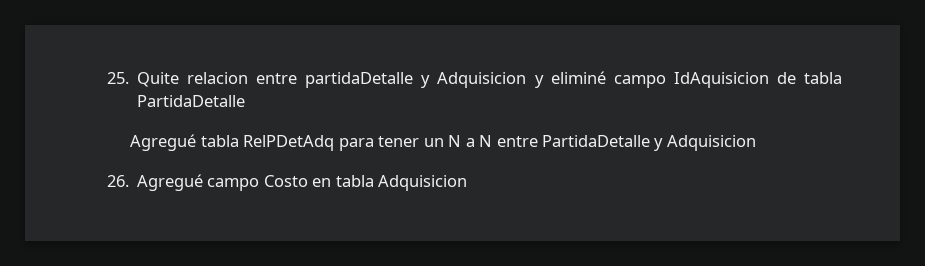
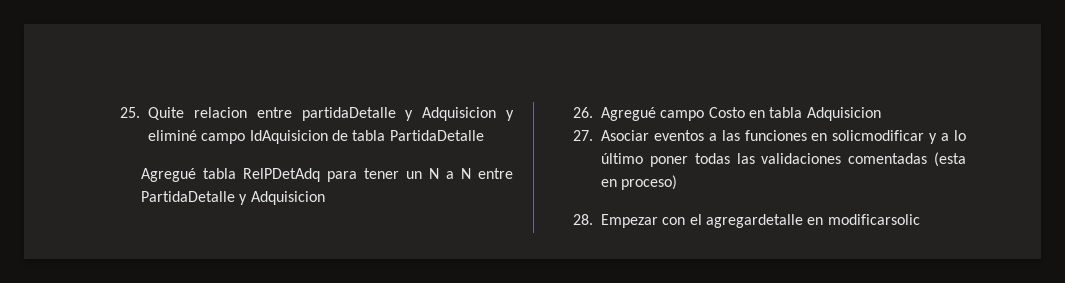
+ 27. Asociar eventos a las funciones en solicmodificar y a lo último poner todas las validaciones comentadas (esta en proceso)
+ 28. Empezar con el agregardetalle en modificarsolic

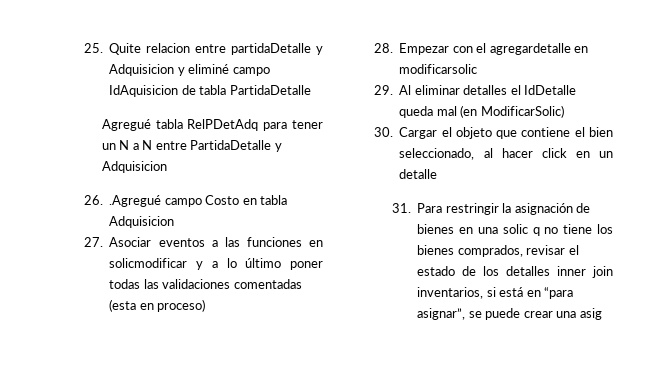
- 26. Agregué campo Costo en tabla Adquisicion
+ 26. .Agregué campo Costo en tabla Adquisicion
+ 29. Al eliminar detalles el IdDetalle queda mal (en ModificarSolic)
+ 30. Cargar el objeto que contiene el bien seleccionado, al hacer click en un detalle
+ 31. Para restringir la asignación de bienes en una solic q no tiene los bienes comprados, revisar el estado de los detalles inner join inventarios, si está en “para asignar”, se puede crear una asig

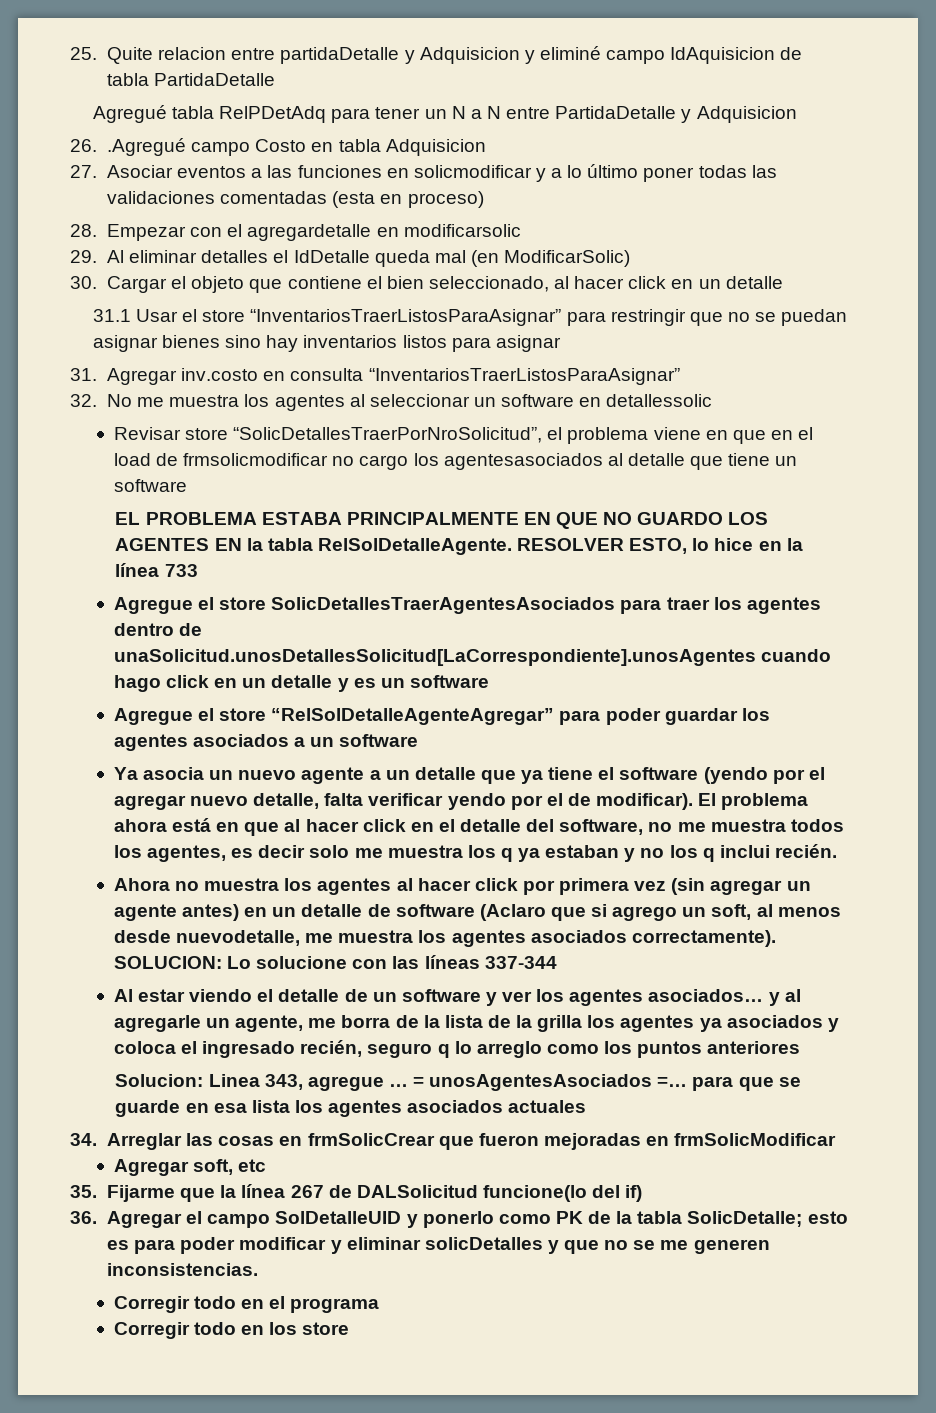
- 31. Para restringir la asignación de bienes en una solic q no tiene los bienes comprados, revisar el estado de los detalles inner join inventarios, si está en “para asignar”, se puede crear una asig
+ 31.1 Usar el store “InventariosTraerListosParaAsignar” para restringir que no se puedan asignar bienes sino hay inventarios listos para asignar
+ 31. Agregar inv.costo en consulta “InventariosTraerListosParaAsignar”
+ 32. No me muestra los agentes al seleccionar un software en detallessolic
+ Revisar store “SolicDetallesTraerPorNroSolicitud”, el problema viene en que en el load de frmsolicmodificar no cargo los agentesasociados al detalle que tiene un software
+ EL PROBLEMA ESTABA PRINCIPALMENTE EN QUE NO GUARDO LOS AGENTES EN la tabla RelSolDetalleAgente. RESOLVER ESTO, lo hice en la línea 733
+ Agregue el store SolicDetallesTraerAgentesAsociados para traer los agentes dentro de unaSolicitud.unosDetallesSolicitud[LaCorrespondiente].unosAgentes cuando hago click en un detalle y es un software
+ Agregue el store “RelSolDetalleAgenteAgregar” para poder guardar los agentes asociados a un software
+ Ya asocia un nuevo agente a un detalle que ya tiene el software (yendo por el agregar nuevo detalle, falta verificar yendo por el de modificar). El problema ahora está en que al hacer click en el detalle del software, no me muestra todos los agentes, es decir solo me muestra los q ya estaban y no los q inclui recién.
+ Ahora no muestra los agentes al hacer click por primera vez (sin agregar un agente antes) en un detalle de software (Aclaro que si agrego un soft, al menos desde nuevodetalle, me muestra los agentes asociados correctamente). SOLUCION: Lo solucione con las líneas 337-344
+ Al estar viendo el detalle de un software y ver los agentes asociados… y al agregarle un agente, me borra de la lista de la grilla los agentes ya asociados y coloca el ingresado recién, seguro q lo arreglo como los puntos anteriores
+ Solucion: Linea 343, agregue … = unosAgentesAsociados =… para que se guarde en esa lista los agentes asociados actuales
+ 34. Arreglar las cosas en frmSolicCrear que fueron mejoradas en frmSolicModificar
+ Agregar soft, etc
+ 35. Fijarme que la línea 267 de DALSolicitud funcione(lo del if)
+ 36. Agregar el campo SolDetalleUID y ponerlo como PK de la tabla SolicDetalle; esto es para poder modificar y eliminar solicDetalles y que no se me generen inconsistencias.
+ Corregir todo en el programa
+ Corregir todo en los store

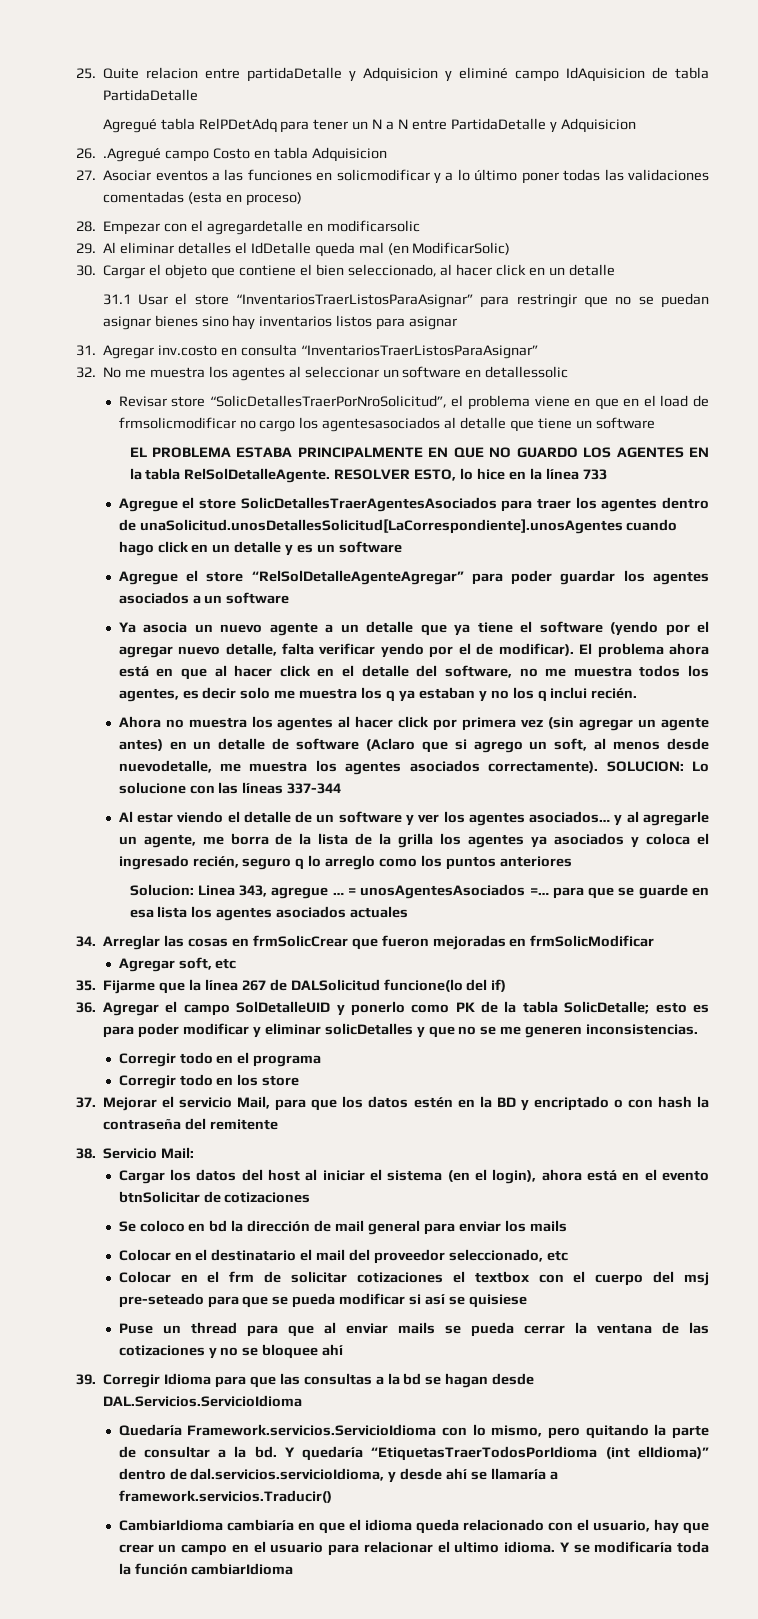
+ 37. Mejorar el servicio Mail, para que los datos estén en la BD y encriptado o con hash la contraseña del remitente
+ 38. Servicio Mail:
+ Cargar los datos del host al iniciar el sistema (en el login), ahora está en el evento btnSolicitar de cotizaciones
+ Se coloco en bd la dirección de mail general para enviar los mails
+ Colocar en el destinatario el mail del proveedor seleccionado, etc
+ Colocar en el frm de solicitar cotizaciones el textbox con el cuerpo del msj pre-seteado para que se pueda modificar si así se quisiese
+ Puse un thread para que al enviar mails se pueda cerrar la ventana de las cotizaciones y no se bloquee ahí
+ 39. Corregir Idioma para que las consultas a la bd se hagan desde DAL.Servicios.ServicioIdioma
+ Quedaría Framework.servicios.ServicioIdioma con lo mismo, pero quitando la parte de consultar a la bd. Y quedaría “EtiquetasTraerTodosPorIdioma (int elIdioma)” dentro de dal.servicios.servicioIdioma, y desde ahí se llamaría a framework.servicios.Traducir()
+ CambiarIdioma cambiaría en que el idioma queda relacionado con el usuario, hay que crear un campo en el usuario para relacionar el ultimo idioma. Y se modificaría toda la función cambiarIdioma

